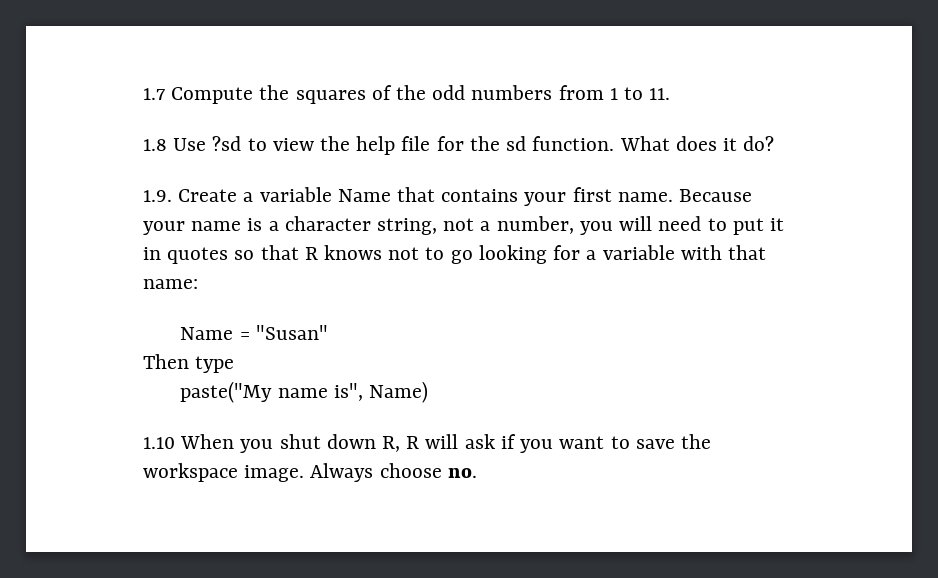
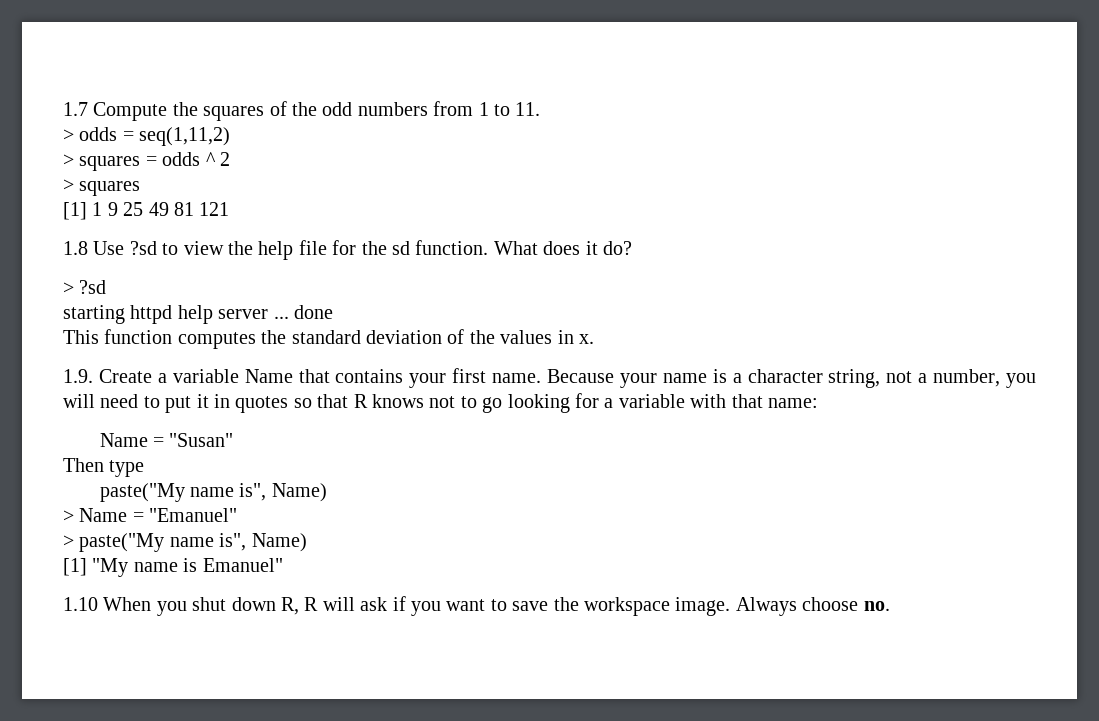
+ > odds = seq(1,11,2)
+ > squares = odds ^ 2
+ > squares
+ [1] 1 9 25 49 81 121
+ > ?sd
+ starting httpd help server ... done
+ This function computes the standard deviation of the values in x.
+ > Name = "Emanuel"
+ > paste("My name is", Name)
+ [1] "My name is Emanuel"

